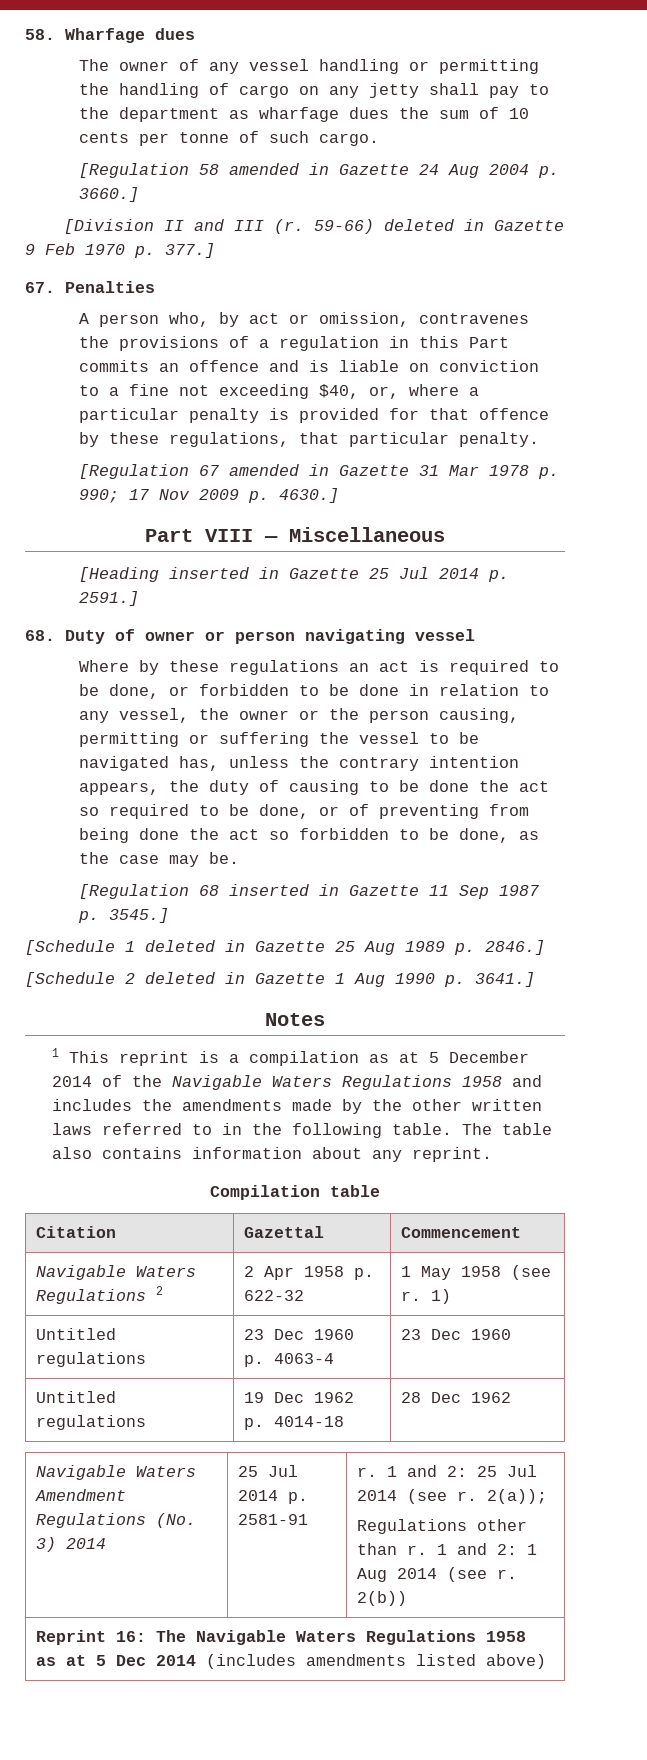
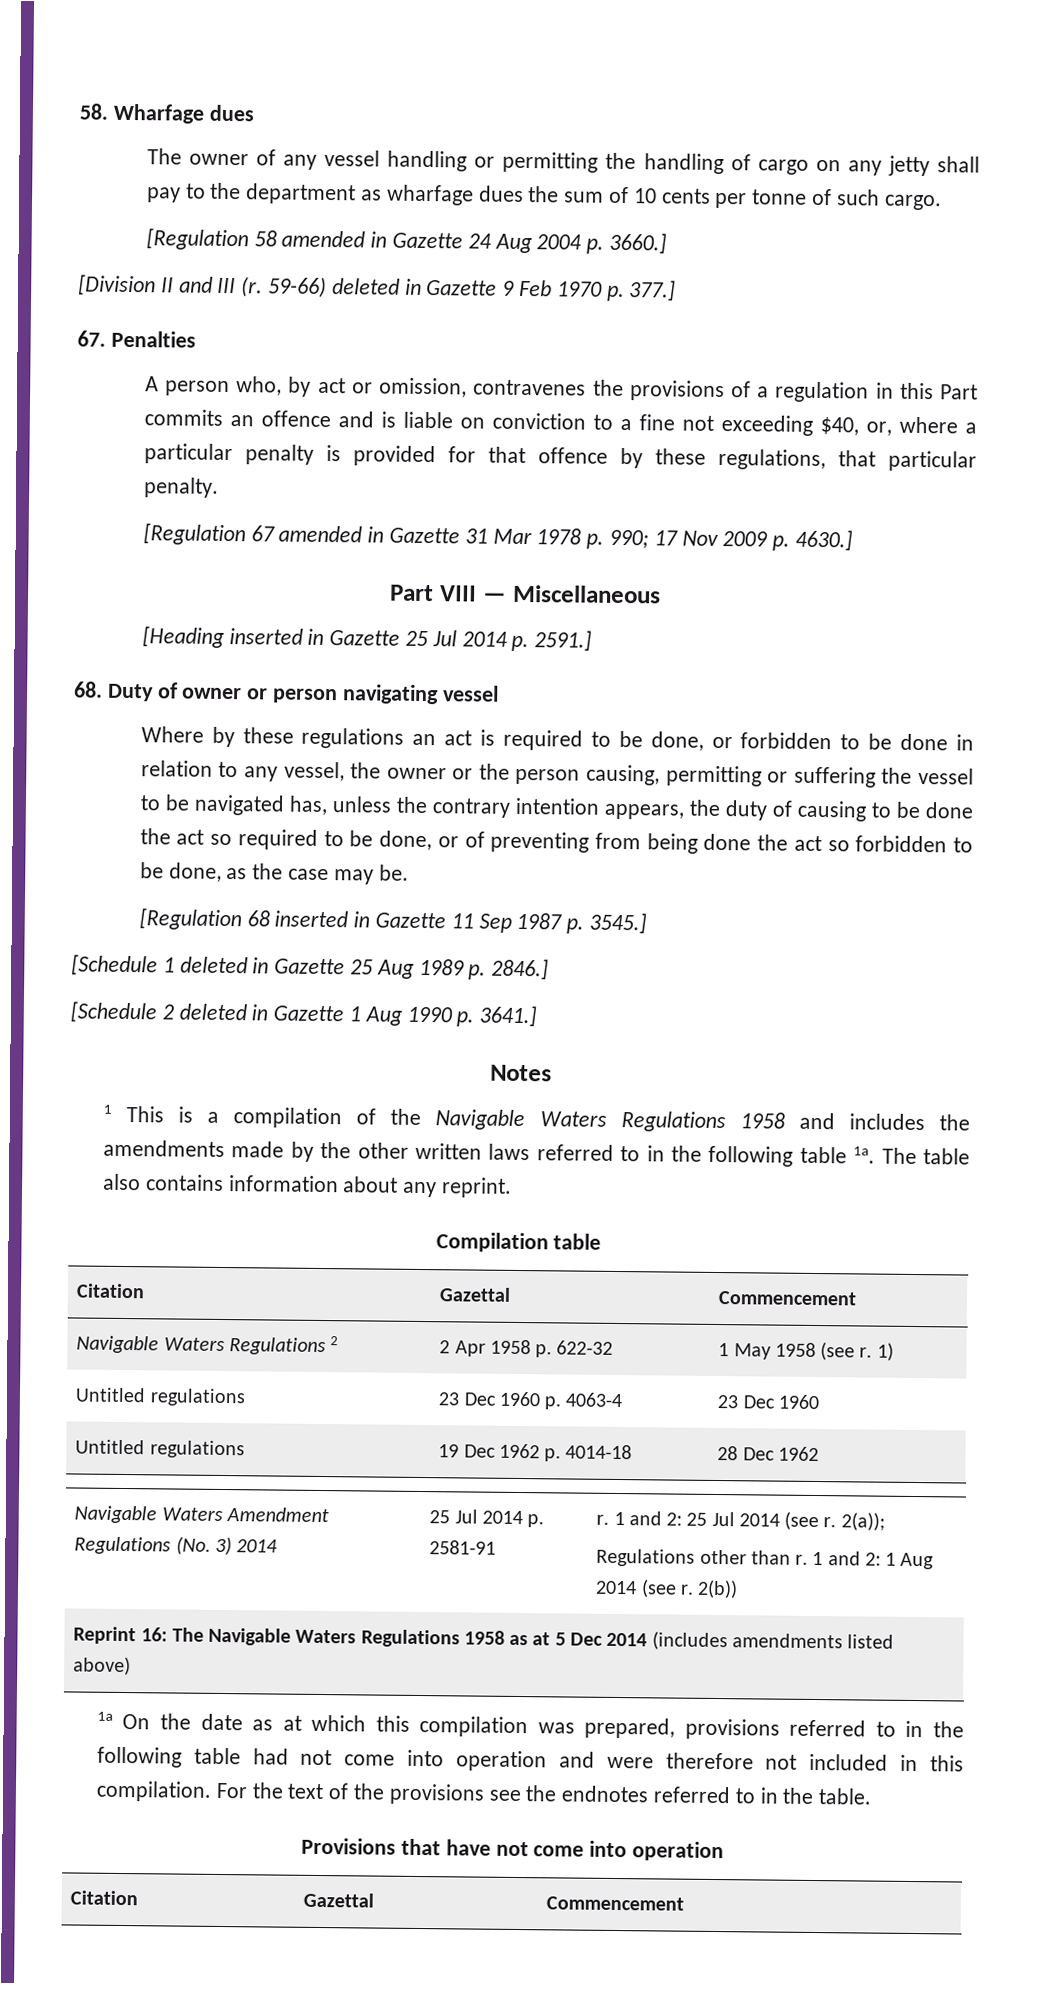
- 1 This reprint is a compilation as at 5 December 2014 of the Navigable Waters Regulations 1958 and includes the amendments made by the other written laws referred to in the following table.
+ 1 This is a compilation of the Navigable Waters Regulations 1958 and includes the amendments made by the other written laws referred to in the following table 1a.
+ 1a On the date as at which this compilation was prepared, provisions referred to in the following table had not come into operation and were therefore not included in this compilation. For the text of the provisions see the endnotes referred to in the table.
+ Provisions that have not come into operation
+ Citation | Gazettal | Commencement

